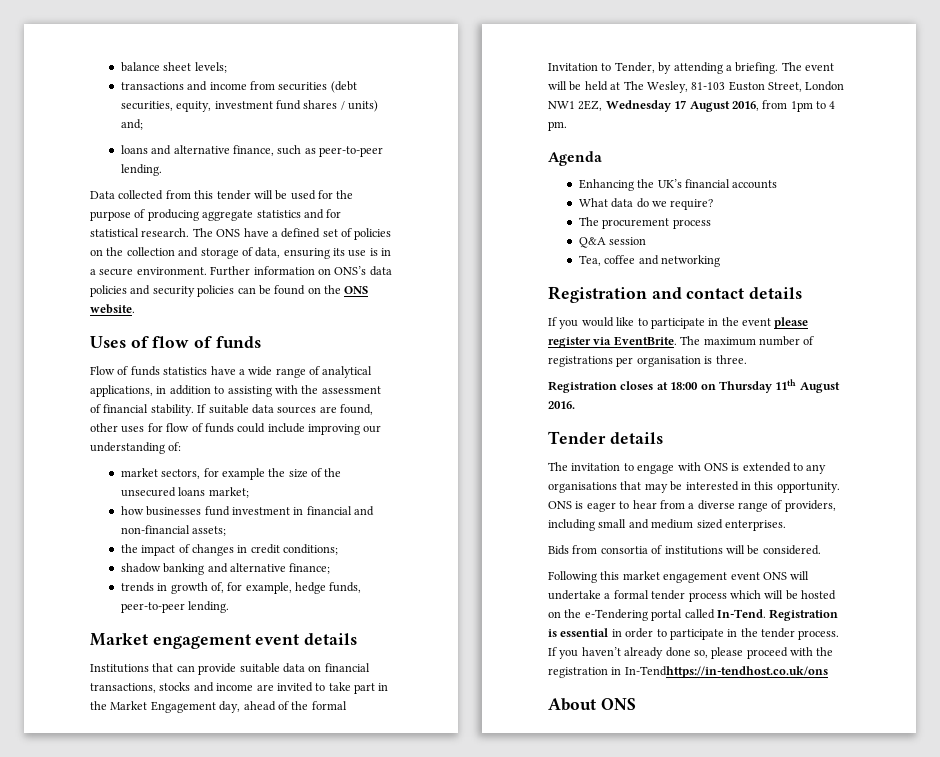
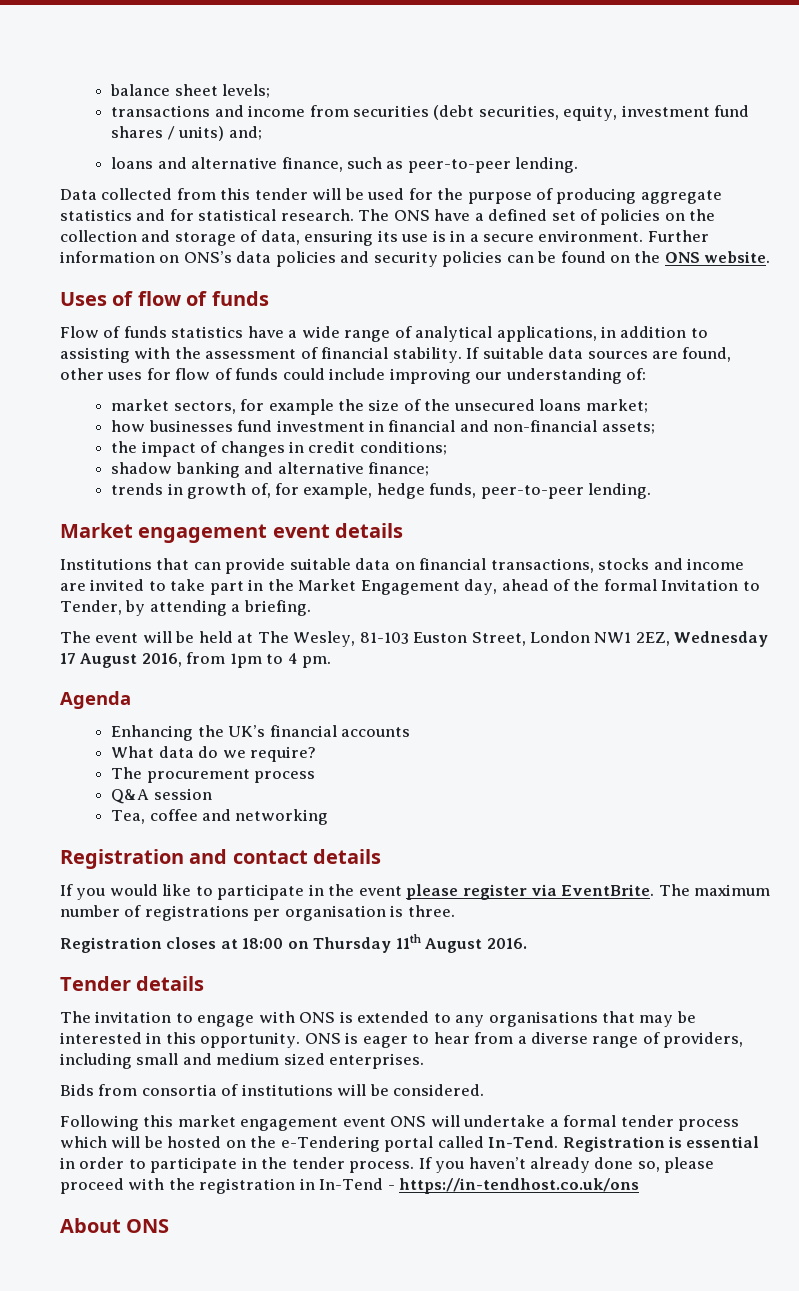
- Institutions that can provide suitable data on financial transactions, stocks and income are invited to take part in the Market Engagement day, ahead of the formal Invitation to Tender, by attending a briefing. The event will be held at The Wesley, 81-103 Euston Street, London NW1 2EZ, Wednesday 17 August 2016, from 1pm to 4 pm.
+ Institutions that can provide suitable data on financial transactions, stocks and income are invited to take part in the Market Engagement day, ahead of the formal Invitation to Tender, by attending a briefing.
+ The event will be held at The Wesley, 81-103 Euston Street, London NW1 2EZ, Wednesday 17 August 2016, from 1pm to 4 pm.
- If you haven’t already done so, please proceed with the registration in In-Tendhttps://in-tendhost.co.uk/ons
+ If you haven’t already done so, please proceed with the registration in In-Tend - https://in-tendhost.co.uk/ons

